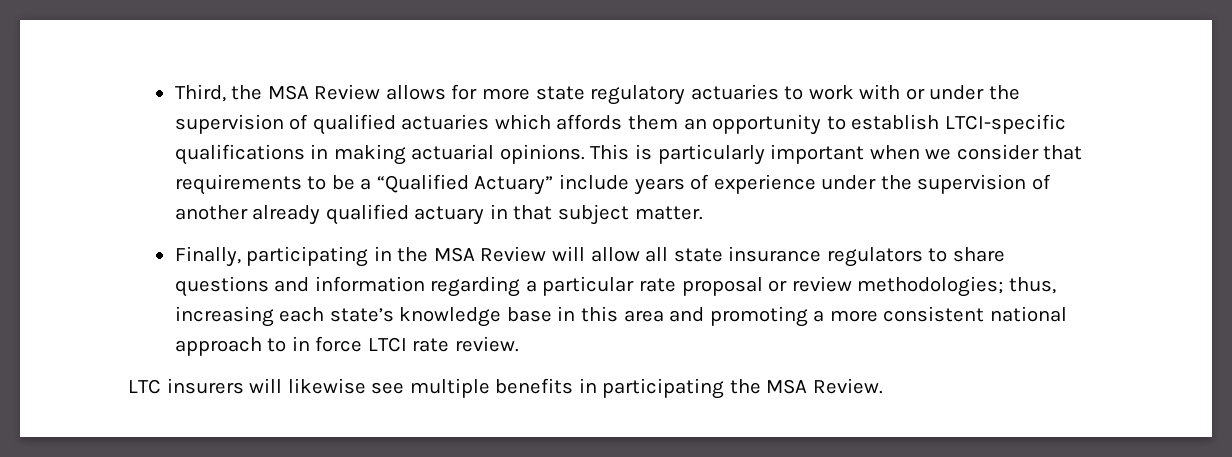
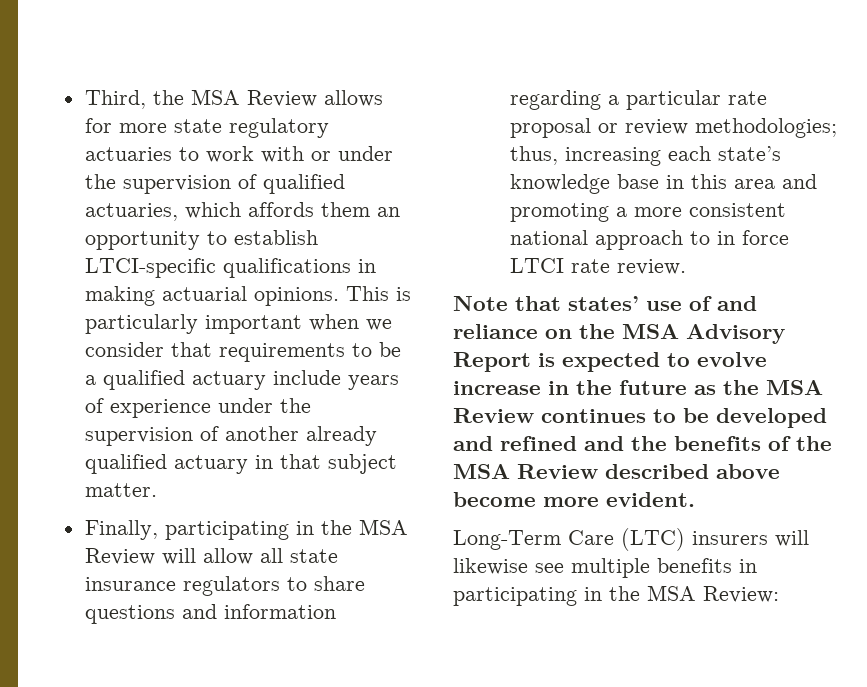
- Third, the MSA Review allows for more state regulatory actuaries to work with or under the supervision of qualified actuaries which affords them an opportunity to establish LTCI-specific qualifications in making actuarial opinions.
+ Third, the MSA Review allows for more state regulatory actuaries to work with or under the supervision of qualified actuaries, which affords them an opportunity to establish LTCI-specific qualifications in making actuarial opinions.
- This is particularly important when we consider that requirements to be a “Qualified Actuary” include years of experience under the supervision of another already qualified actuary in that subject matter.
+ This is particularly important when we consider that requirements to be a qualified actuary include years of experience under the supervision of another already qualified actuary in that subject matter.
- LTC insurers will likewise see multiple benefits in participating the MSA Review.
+ Note that states’ use of and reliance on the MSA Advisory Report is expected to evolve increase in the future as the MSA Review continues to be developed and refined and the benefits of the MSA Review described above become more evident.
+ Long-Term Care (LTC) insurers will likewise see multiple benefits in participating in the MSA Review:

